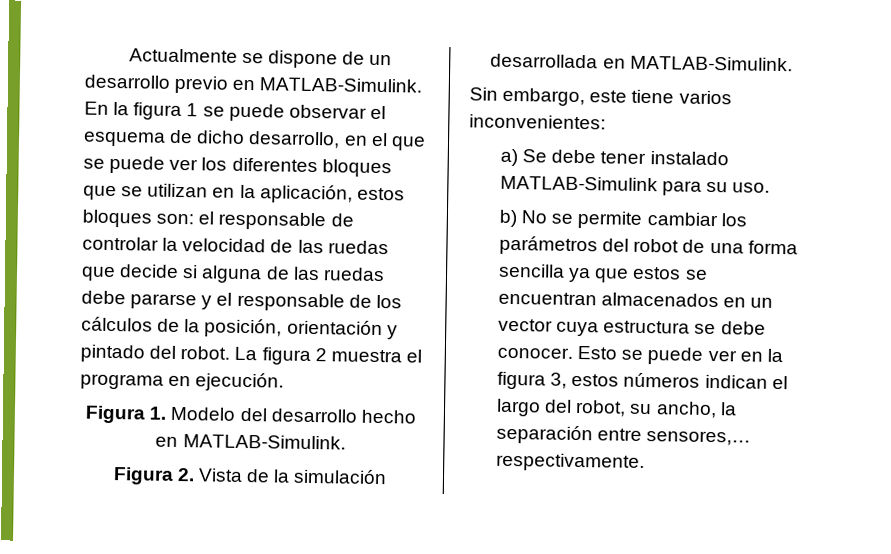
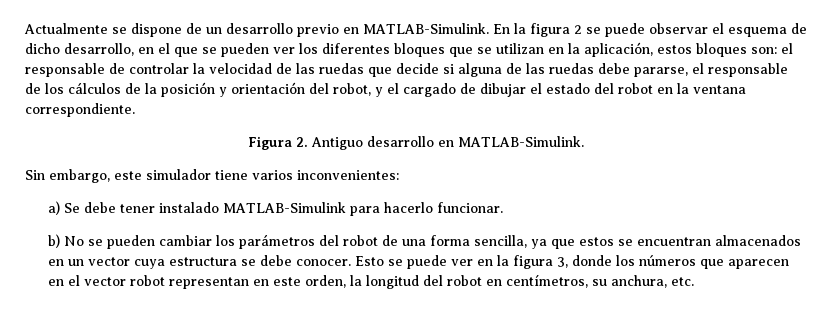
- En la figura 1 se puede observar el esquema de dicho desarrollo, en el que se puede ver los diferentes bloques que se utilizan en la aplicación, estos bloques son: el responsable de controlar la velocidad de las ruedas que decide si alguna de las ruedas debe pararse y el responsable de los cálculos de la posición, orientación y pintado del robot. La figura 2 muestra el programa en ejecución.
- Figura 1. Modelo del desarrollo hecho en MATLAB-Simulink.
- Figura 2. Vista de la simulación desarrollada en MATLAB-Simulink.
+ En la figura 2 se puede observar el esquema de dicho desarrollo, en el que se pueden ver los diferentes bloques que se utilizan en la aplicación, estos bloques son: el responsable de controlar la velocidad de las ruedas que decide si alguna de las ruedas debe pararse, el responsable de los cálculos de la posición y orientación del robot, y el cargado de dibujar el estado del robot en la ventana correspondiente.
+ Figura 2. Antiguo desarrollo en MATLAB-Simulink.
- Sin embargo, este tiene varios inconvenientes:
+ Sin embargo, este simulador tiene varios inconvenientes:
- a) Se debe tener instalado MATLAB-Simulink para su uso.
+ a) Se debe tener instalado MATLAB-Simulink para hacerlo funcionar.
- b) No se permite cambiar los parámetros del robot de una forma sencilla ya que estos se encuentran almacenados en un vector cuya estructura se debe conocer.
+ b) No se pueden cambiar los parámetros del robot de una forma sencilla, ya que estos se encuentran almacenados en un vector cuya estructura se debe conocer.
- Esto se puede ver en la figura 3, estos números indican el largo del robot, su ancho, la separación entre sensores,… respectivamente.
+ Esto se puede ver en la figura 3, donde los números que aparecen en el vector robot representan en este orden, la longitud del robot en centímetros, su anchura, etc.

